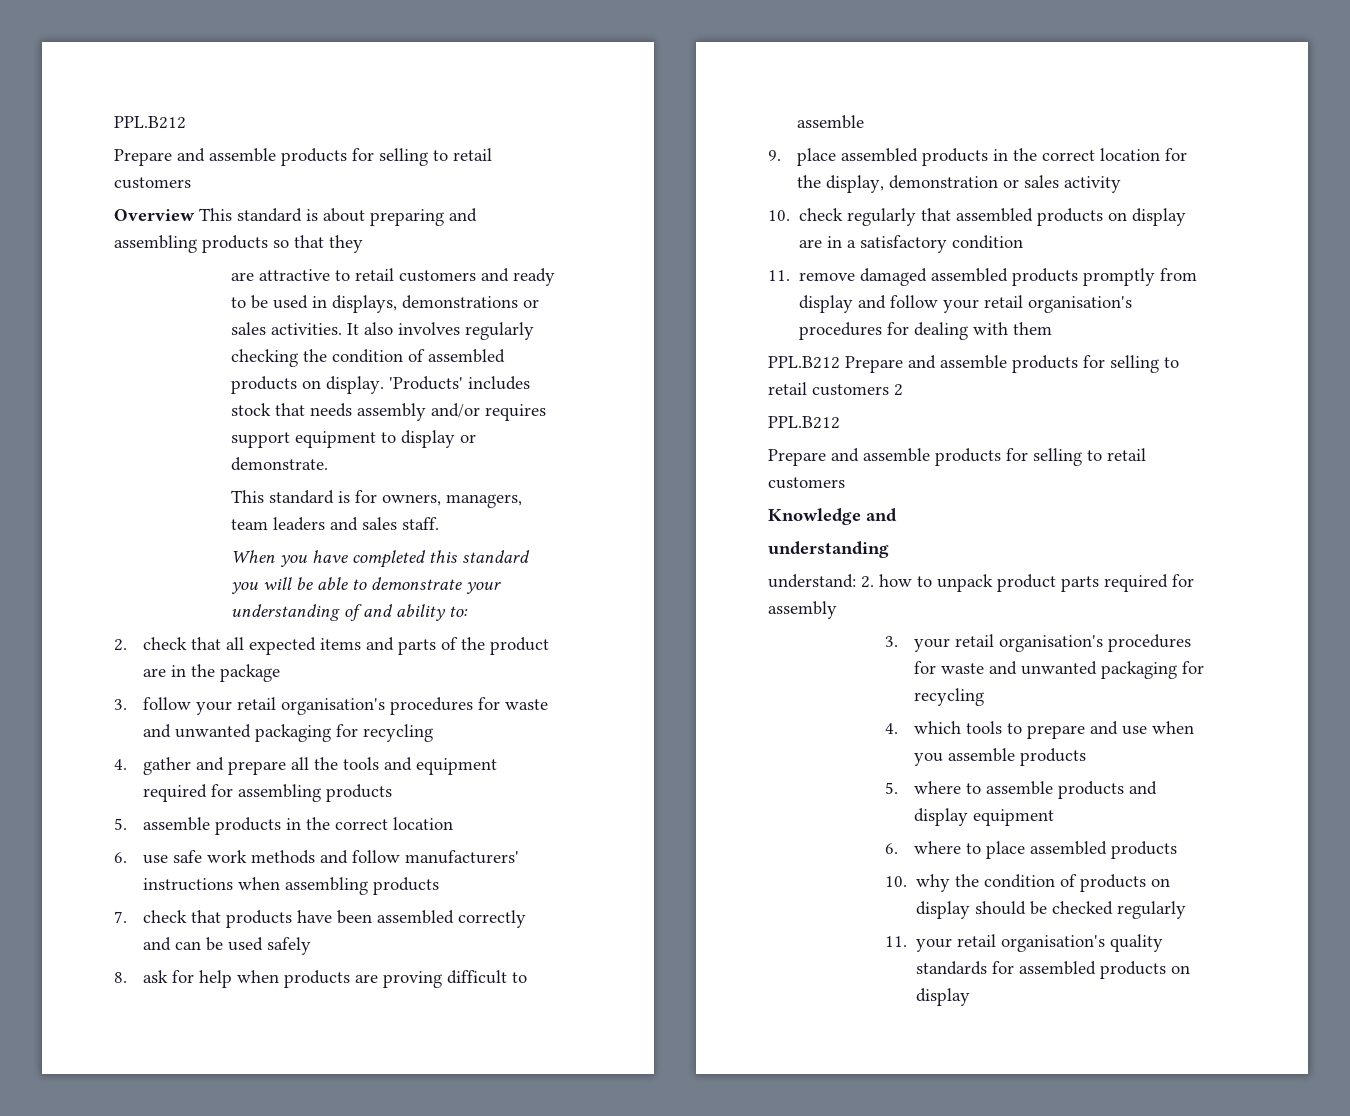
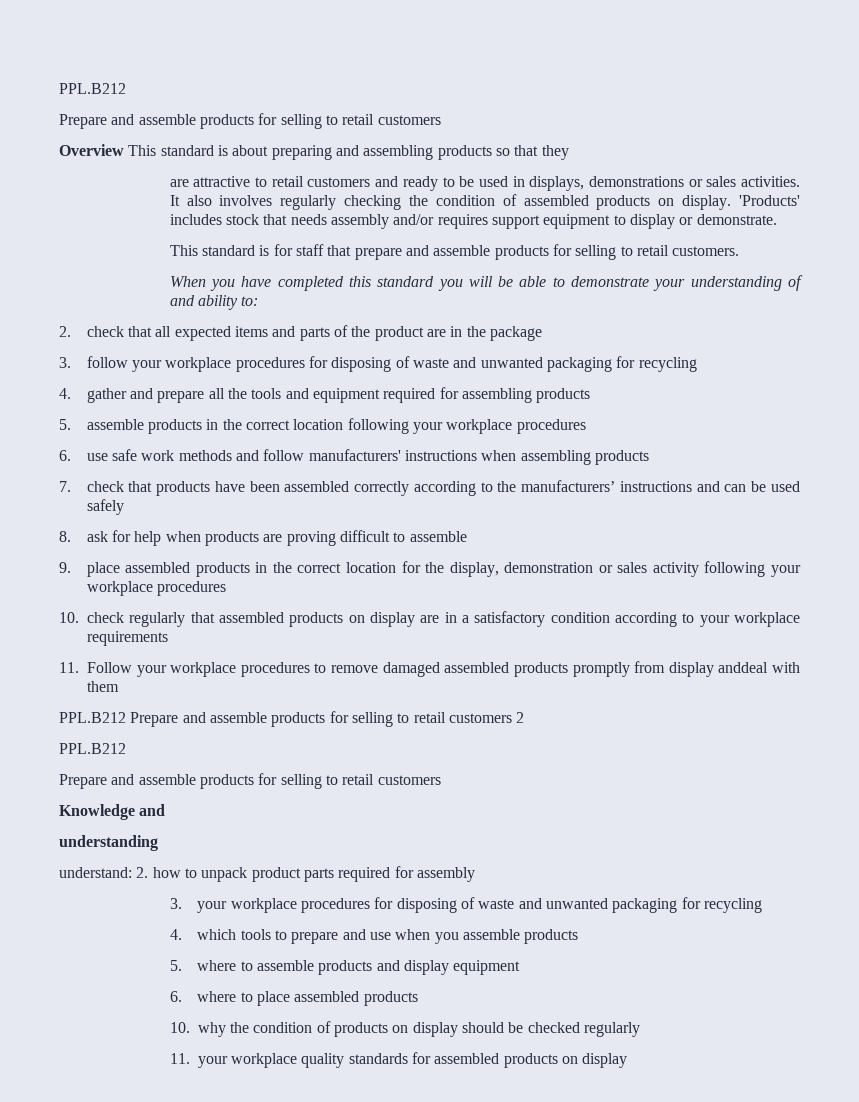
- This standard is for owners, managers, team leaders and sales staff.
+ This standard is for staff that prepare and assemble products for selling to retail customers.
- 3. follow your retail organisation's procedures for waste and unwanted packaging for recycling
+ 3. follow your workplace procedures for disposing of waste and unwanted packaging for recycling
- 5. assemble products in the correct location
+ 5. assemble products in the correct location following your workplace procedures
- 7. check that products have been assembled correctly and can be used safely
+ 7. check that products have been assembled correctly according to the manufacturers’ instructions and can be used safely
- 9. place assembled products in the correct location for the display, demonstration or sales activity
+ 9. place assembled products in the correct location for the display, demonstration or sales activity following your workplace procedures
- 10. check regularly that assembled products on display are in a satisfactory condition
- 11. remove damaged assembled products promptly from display and follow your retail organisation's procedures for dealing with them
+ 10. check regularly that assembled products on display are in a satisfactory condition according to your workplace requirements
+ 11. Follow your workplace procedures to remove damaged assembled products promptly from display anddeal with them
- 3. your retail organisation's procedures for waste and unwanted packaging for recycling
+ 3. your workplace procedures for disposing of waste and unwanted packaging for recycling
- 11. your retail organisation's quality standards for assembled products on display
+ 11. your workplace quality standards for assembled products on display

